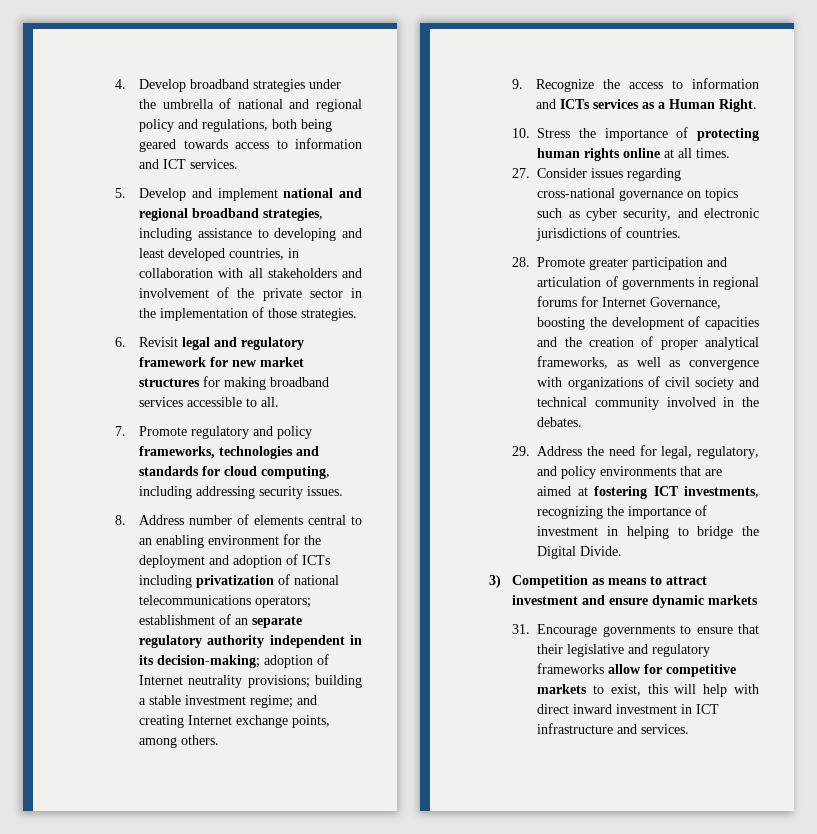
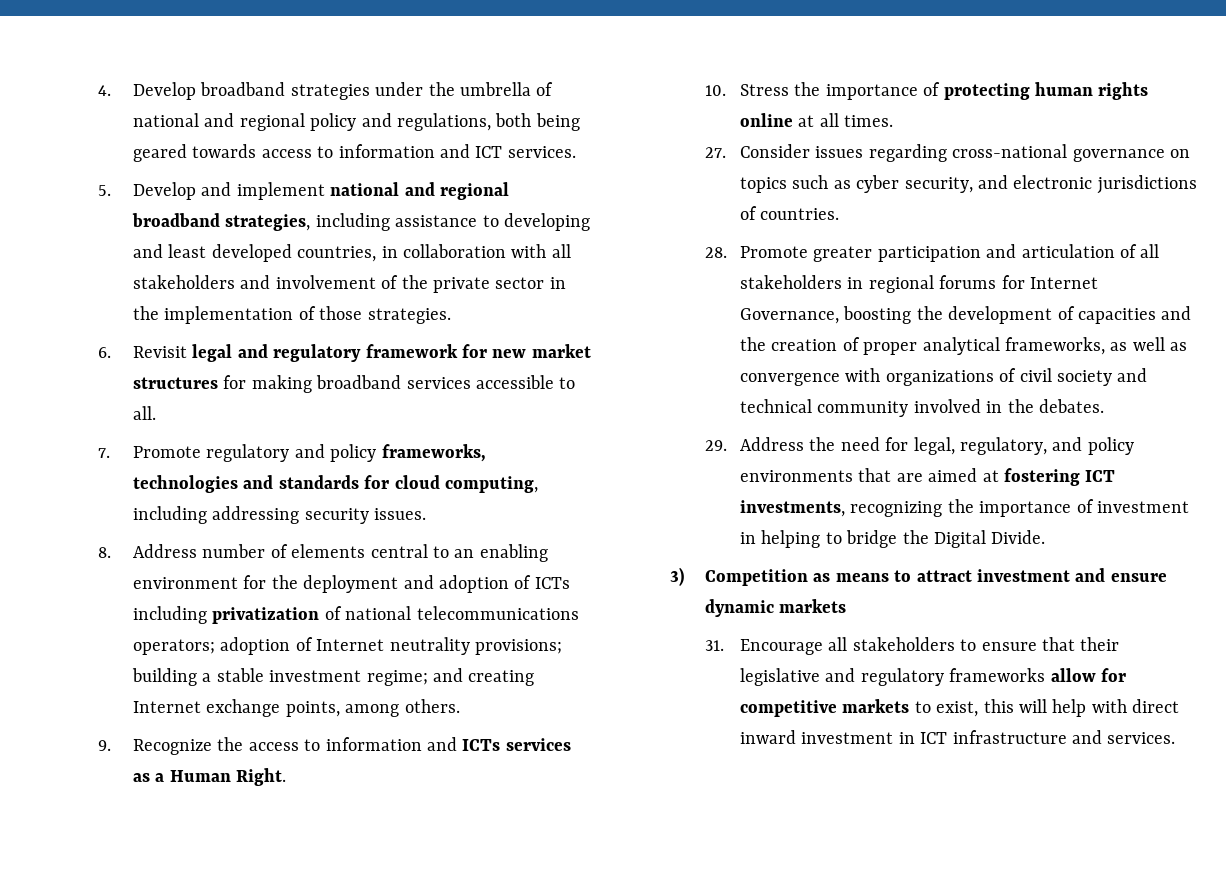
- 8. Address number of elements central to an enabling environment for the deployment and adoption of ICTs including privatization of national telecommunications operators; establishment of an separate regulatory authority independent in its decision-making; adoption of Internet neutrality provisions; building a stable investment regime; and creating Internet exchange points, among others.
+ 8. Address number of elements central to an enabling environment for the deployment and adoption of ICTs including privatization of national telecommunications operators; adoption of Internet neutrality provisions; building a stable investment regime; and creating Internet exchange points, among others.
- 28. Promote greater participation and articulation of governments in regional forums for Internet Governance, boosting the development of capacities and the creation of proper analytical frameworks, as well as convergence with organizations of civil society and technical community involved in the debates.
+ 28. Promote greater participation and articulation of all stakeholders in regional forums for Internet Governance, boosting the development of capacities and the creation of proper analytical frameworks, as well as convergence with organizations of civil society and technical community involved in the debates.
- 31. Encourage governments to ensure that their legislative and regulatory frameworks allow for competitive markets to exist, this will help with direct inward investment in ICT infrastructure and services.
+ 31. Encourage all stakeholders to ensure that their legislative and regulatory frameworks allow for competitive markets to exist, this will help with direct inward investment in ICT infrastructure and services.

